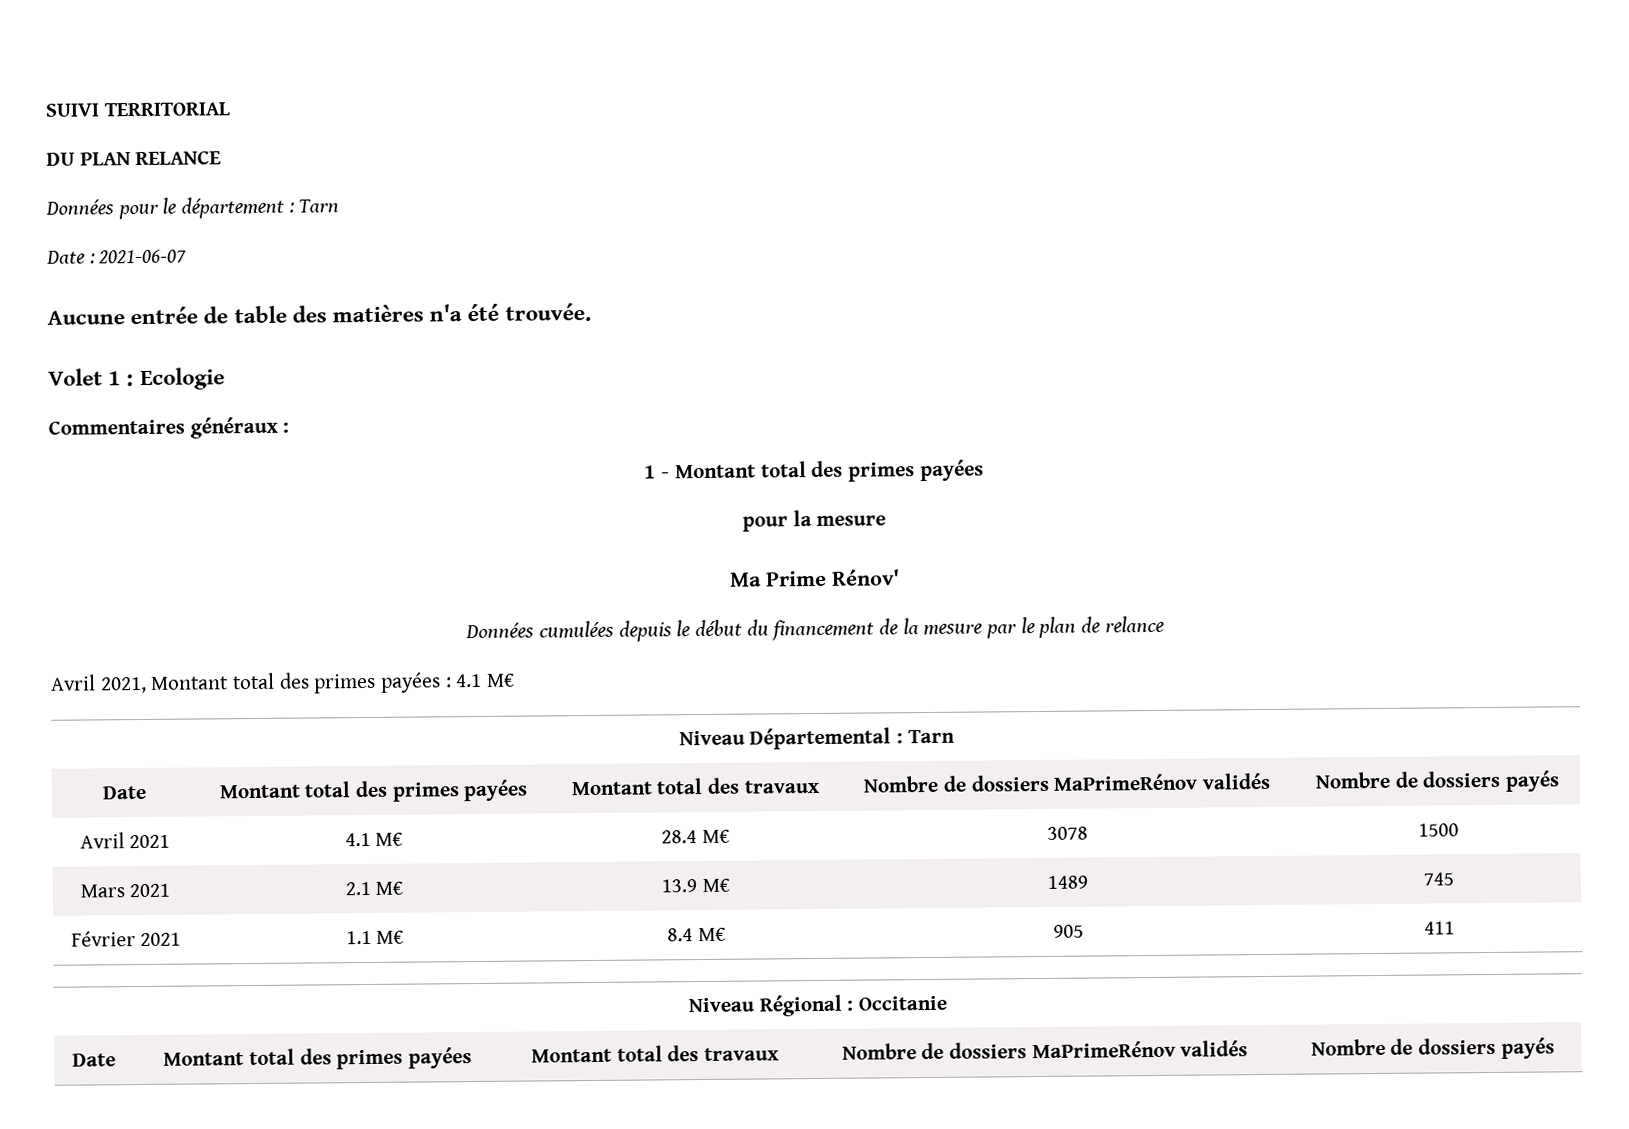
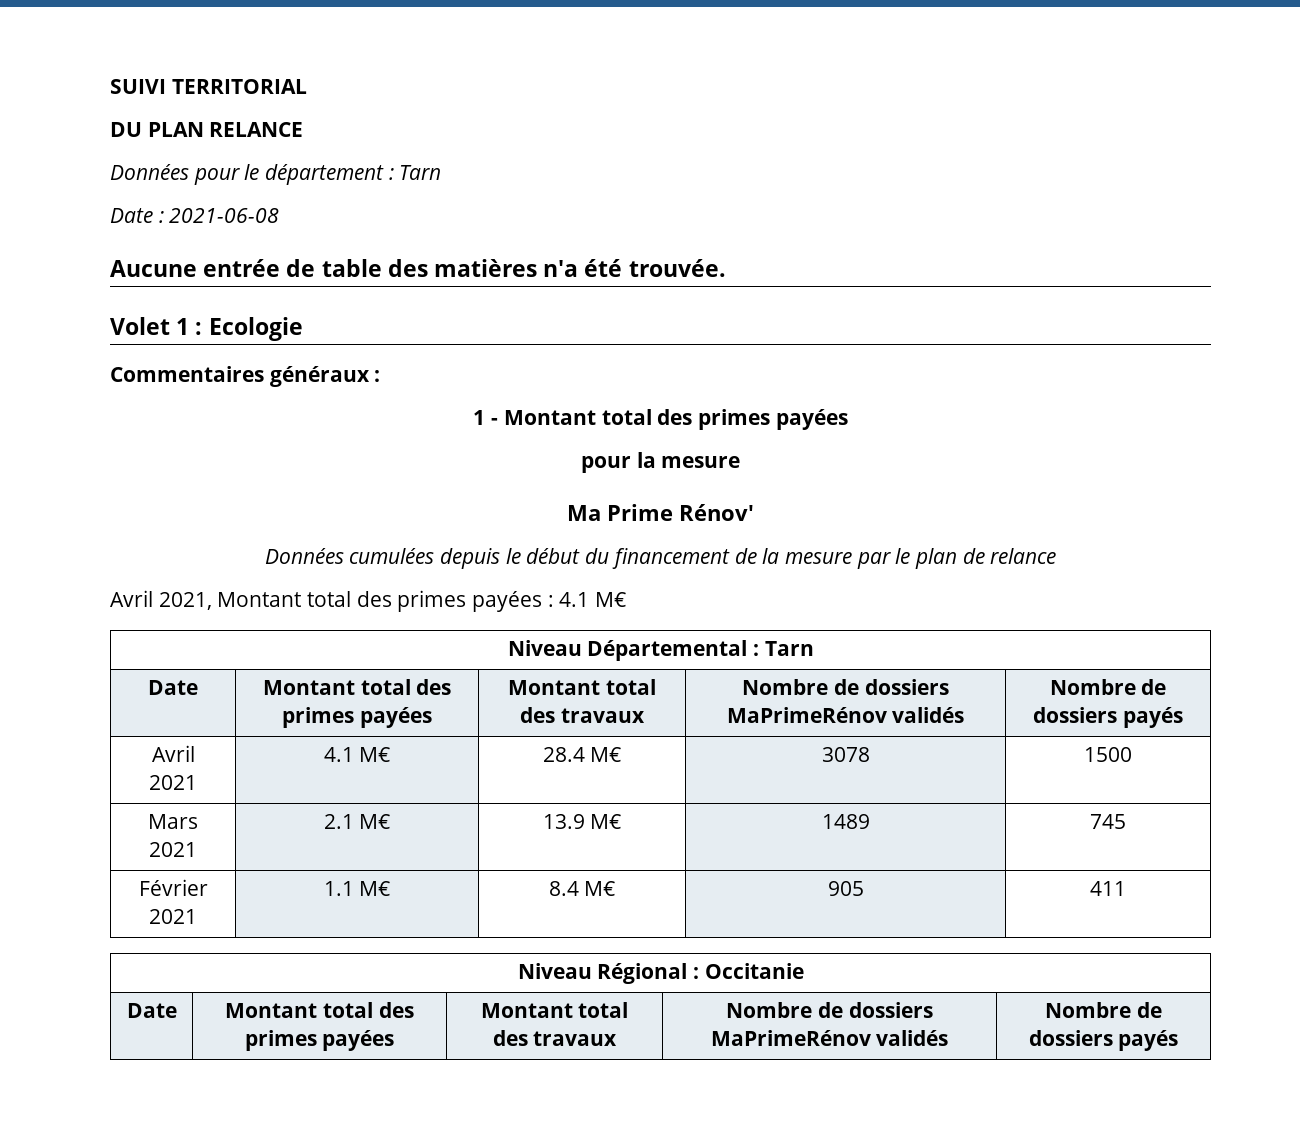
- Date : 2021-06-07
+ Date : 2021-06-08

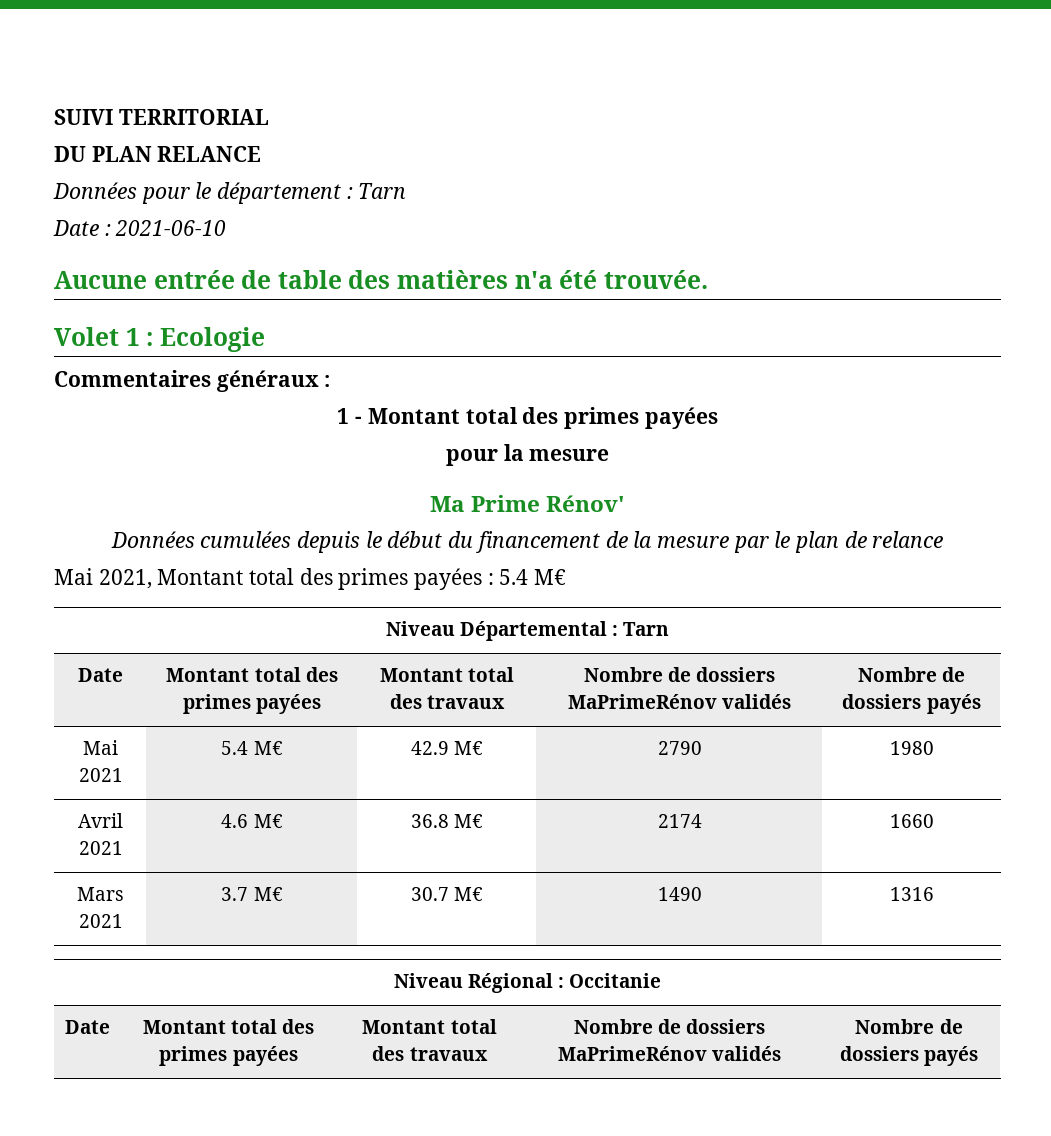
- Date : 2021-06-08
+ Date : 2021-06-10
- Avril 2021, Montant total des primes payées : 4.1 M€
+ Mai 2021, Montant total des primes payées : 5.4 M€
+ Mai 2021 | 5.4 M€ | 42.9 M€ | 2790 | 1980
- Avril 2021 | 4.1 M€ | 28.4 M€ | 3078 | 1500
+ Avril 2021 | 4.6 M€ | 36.8 M€ | 2174 | 1660
- Mars 2021 | 2.1 M€ | 13.9 M€ | 1489 | 745
- Février 2021 | 1.1 M€ | 8.4 M€ | 905 | 411
+ Mars 2021 | 3.7 M€ | 30.7 M€ | 1490 | 1316

